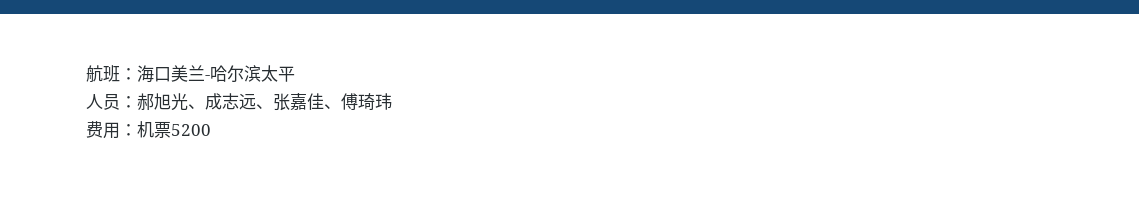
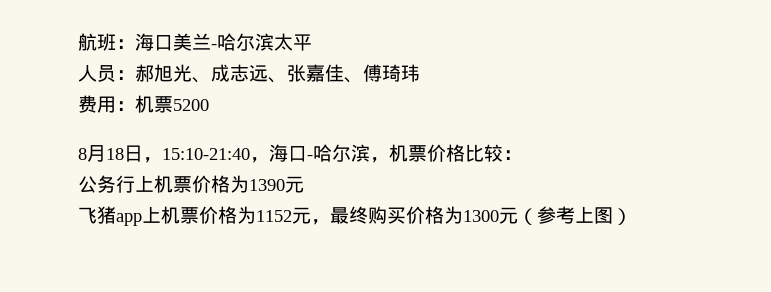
+ 8月18日，15:10-21:40，海口-哈尔滨，机票价格比较：
+ 公务行上机票价格为1390元
+ 飞猪app上机票价格为1152元，最终购买价格为1300元（参考上图）

